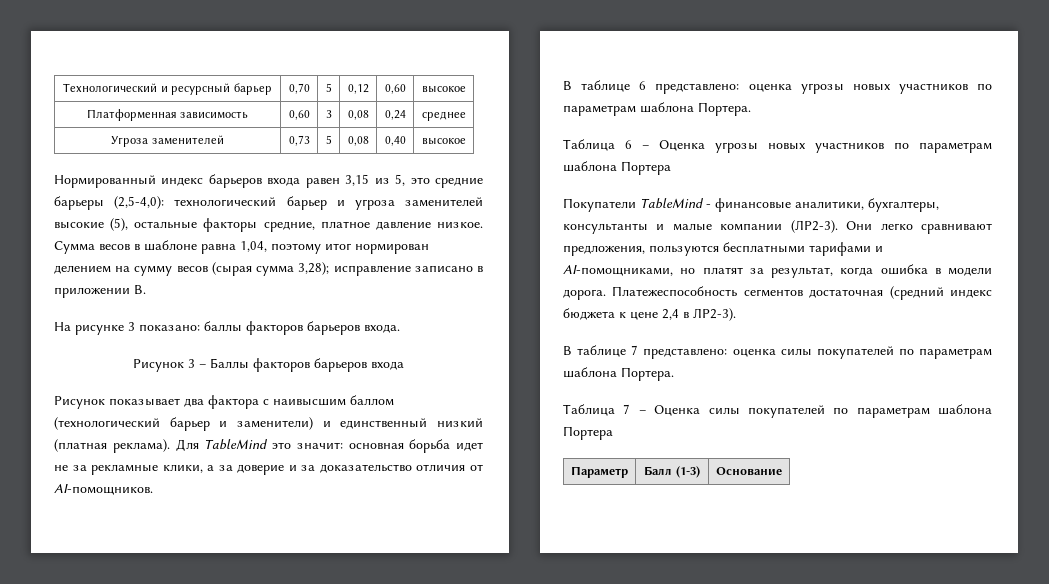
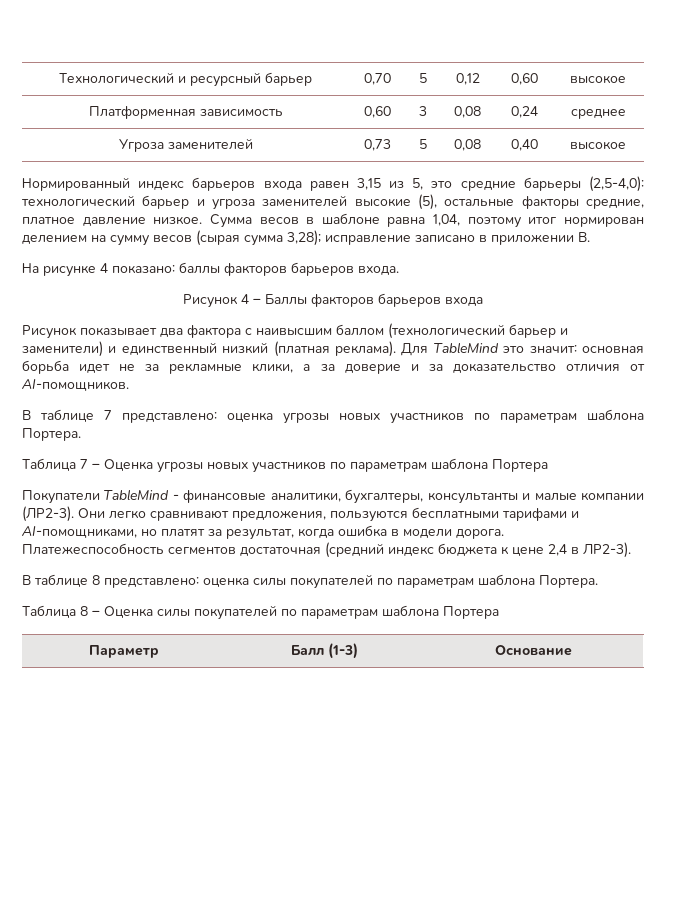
- На рисунке 3 показано: баллы факторов барьеров входа.
+ На рисунке 4 показано: баллы факторов барьеров входа.
- Рисунок 3 – Баллы факторов барьеров входа
+ Рисунок 4 – Баллы факторов барьеров входа
- В таблице 6 представлено: оценка угрозы новых участников по параметрам шаблона Портера.
+ В таблице 7 представлено: оценка угрозы новых участников по параметрам шаблона Портера.
- Таблица 6 – Оценка угрозы новых участников по параметрам шаблона Портера
+ Таблица 7 – Оценка угрозы новых участников по параметрам шаблона Портера
- В таблице 7 представлено: оценка силы покупателей по параметрам шаблона Портера.
+ В таблице 8 представлено: оценка силы покупателей по параметрам шаблона Портера.
- Таблица 7 – Оценка силы покупателей по параметрам шаблона Портера
+ Таблица 8 – Оценка силы покупателей по параметрам шаблона Портера

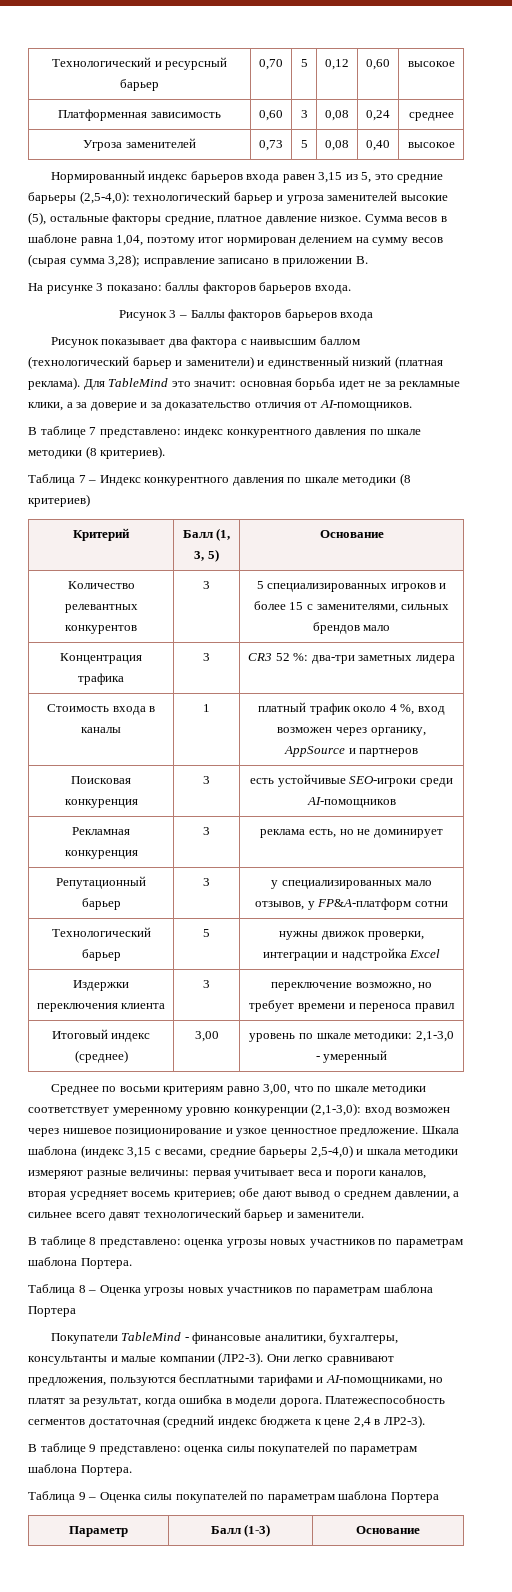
- На рисунке 4 показано: баллы факторов барьеров входа.
+ На рисунке 3 показано: баллы факторов барьеров входа.
- Рисунок 4 – Баллы факторов барьеров входа
+ Рисунок 3 – Баллы факторов барьеров входа
- В таблице 7 представлено: оценка угрозы новых участников по параметрам шаблона Портера.
+ В таблице 7 представлено: индекс конкурентного давления по шкале методики (8 критериев).
+ Таблица 7 – Индекс конкурентного давления по шкале методики (8 критериев)
+ Критерий | Балл (1, 3, 5) | Основание
+ Количество релевантных конкурентов | 3 | 5 специализированных игроков и более 15 с заменителями, сильных брендов мало
+ Концентрация трафика | 3 | CR3 52 %: два-три заметных лидера
+ Стоимость входа в каналы | 1 | платный трафик около 4 %, вход возможен через органику, AppSource и партнеров
+ Поисковая конкуренция | 3 | есть устойчивые SEO-игроки среди AI-помощников
+ Рекламная конкуренция | 3 | реклама есть, но не доминирует
+ Репутационный барьер | 3 | у специализированных мало отзывов, у FP&A-платформ сотни
+ Технологический барьер | 5 | нужны движок проверки, интеграции и надстройка Excel
+ Издержки переключения клиента | 3 | переключение возможно, но требует времени и переноса правил
+ Итоговый индекс (среднее) | 3,00 | уровень по шкале методики: 2,1-3,0 - умеренный
+ Среднее по восьми критериям равно 3,00, что по шкале методики соответствует умеренному уровню конкуренции (2,1-3,0): вход возможен через нишевое позиционирование и узкое ценностное предложение. Шкала шаблона (индекс 3,15 с весами, средние барьеры 2,5-4,0) и шкала методики измеряют разные величины: первая учитывает веса и пороги каналов, вторая усредняет восемь критериев; обе дают вывод о среднем давлении, а сильнее всего давят технологический барьер и заменители.
+ В таблице 8 представлено: оценка угрозы новых участников по параметрам шаблона Портера.
- Таблица 7 – Оценка угрозы новых участников по параметрам шаблона Портера
+ Таблица 8 – Оценка угрозы новых участников по параметрам шаблона Портера
- В таблице 8 представлено: оценка силы покупателей по параметрам шаблона Портера.
+ В таблице 9 представлено: оценка силы покупателей по параметрам шаблона Портера.
- Таблица 8 – Оценка силы покупателей по параметрам шаблона Портера
+ Таблица 9 – Оценка силы покупателей по параметрам шаблона Портера

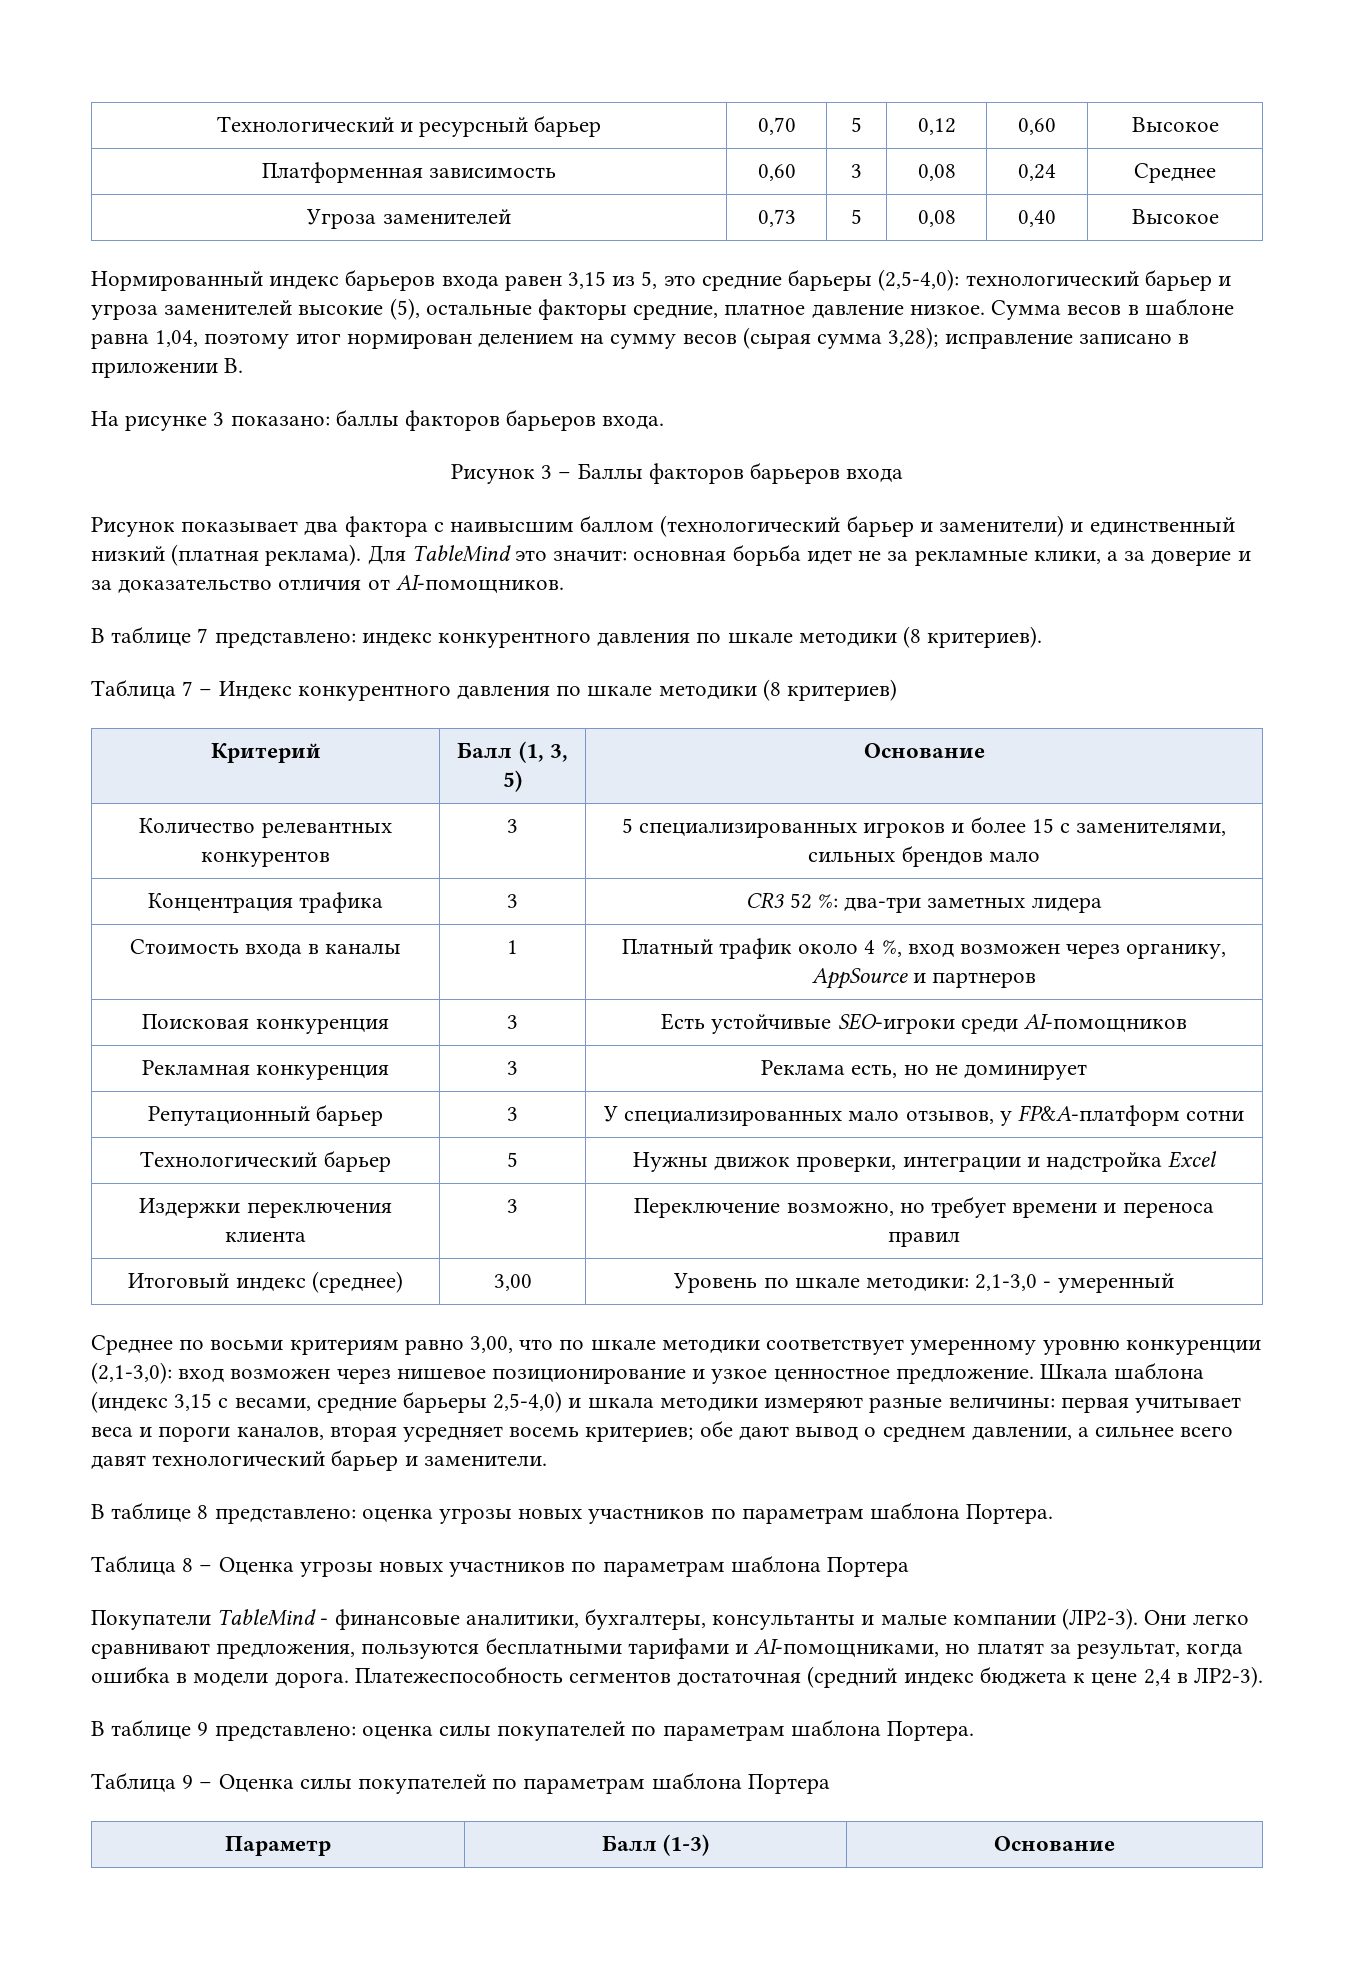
- Технологический и ресурсный барьер | 0,70 | 5 | 0,12 | 0,60 | высокое
+ Технологический и ресурсный барьер | 0,70 | 5 | 0,12 | 0,60 | Высокое
- Платформенная зависимость | 0,60 | 3 | 0,08 | 0,24 | среднее
+ Платформенная зависимость | 0,60 | 3 | 0,08 | 0,24 | Среднее
- Угроза заменителей | 0,73 | 5 | 0,08 | 0,40 | высокое
+ Угроза заменителей | 0,73 | 5 | 0,08 | 0,40 | Высокое
- Стоимость входа в каналы | 1 | платный трафик около 4 %, вход возможен через органику, AppSource и партнеров
+ Стоимость входа в каналы | 1 | Платный трафик около 4 %, вход возможен через органику, AppSource и партнеров
- Поисковая конкуренция | 3 | есть устойчивые SEO-игроки среди AI-помощников
+ Поисковая конкуренция | 3 | Есть устойчивые SEO-игроки среди AI-помощников
- Рекламная конкуренция | 3 | реклама есть, но не доминирует
+ Рекламная конкуренция | 3 | Реклама есть, но не доминирует
- Репутационный барьер | 3 | у специализированных мало отзывов, у FP&A-платформ сотни
+ Репутационный барьер | 3 | У специализированных мало отзывов, у FP&A-платформ сотни
- Технологический барьер | 5 | нужны движок проверки, интеграции и надстройка Excel
+ Технологический барьер | 5 | Нужны движок проверки, интеграции и надстройка Excel
- Издержки переключения клиента | 3 | переключение возможно, но требует времени и переноса правил
+ Издержки переключения клиента | 3 | Переключение возможно, но требует времени и переноса правил
- Итоговый индекс (среднее) | 3,00 | уровень по шкале методики: 2,1-3,0 - умеренный
+ Итоговый индекс (среднее) | 3,00 | Уровень по шкале методики: 2,1-3,0 - умеренный

